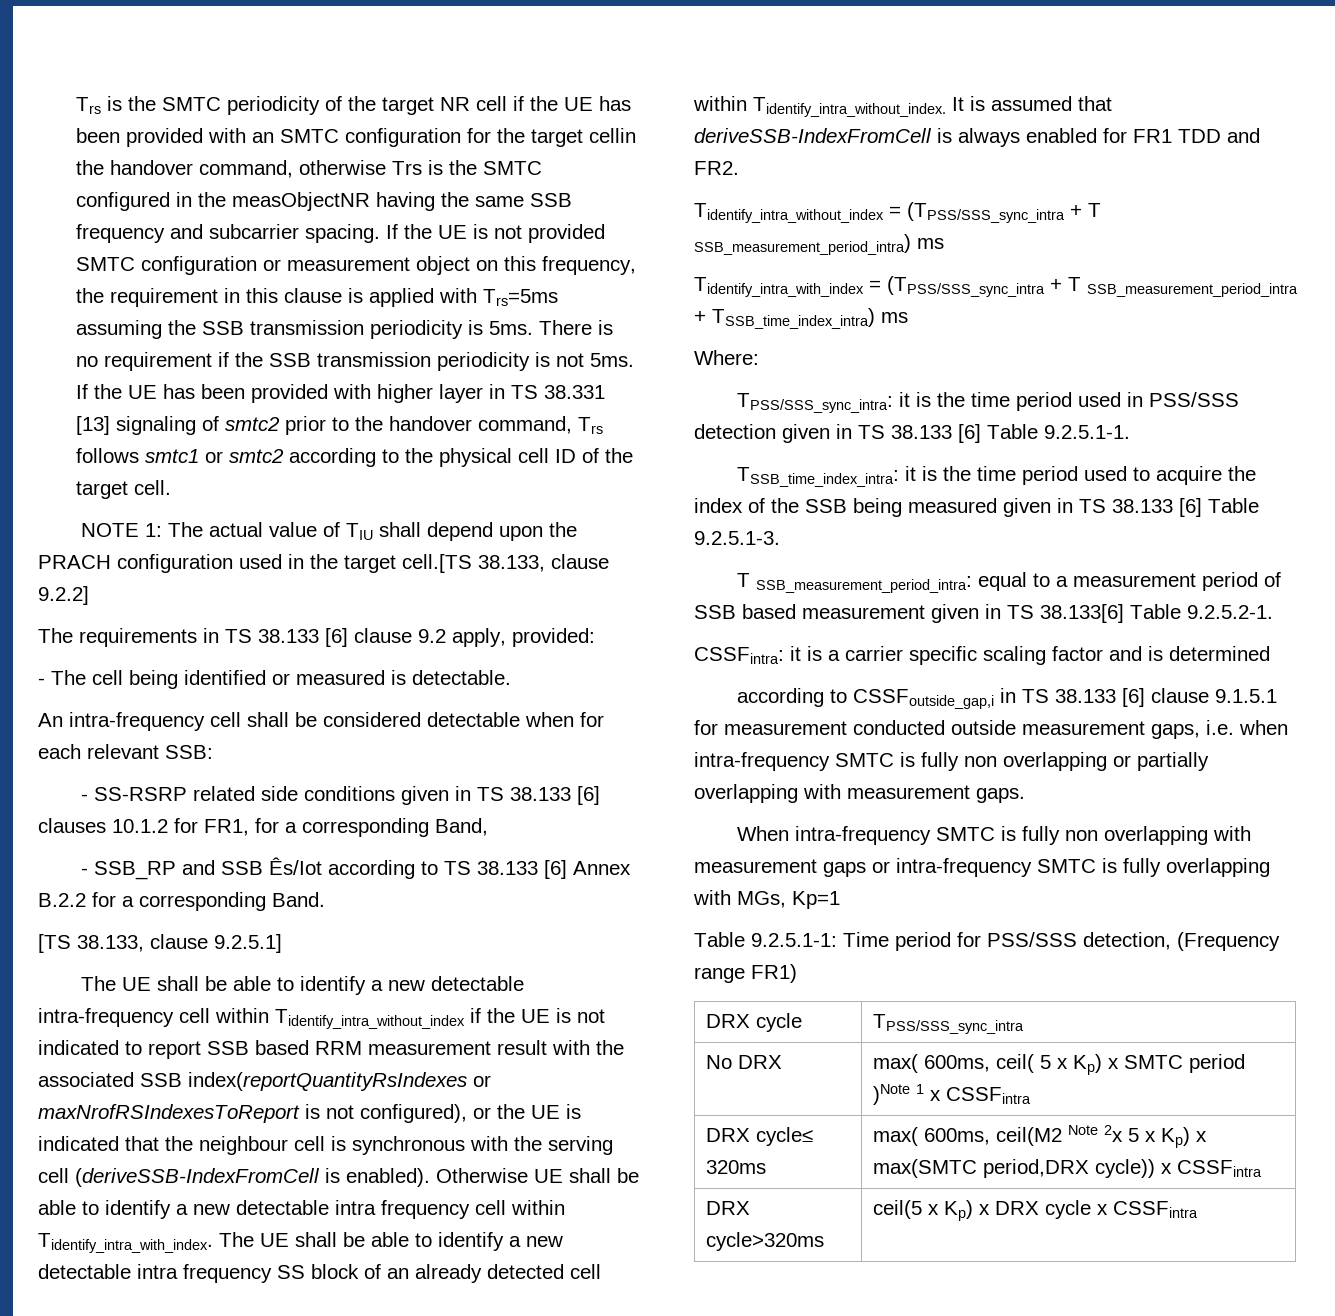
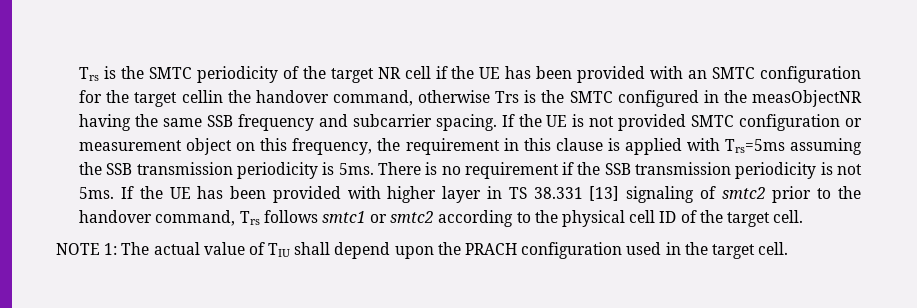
- NOTE 1: The actual value of TIU shall depend upon the PRACH configuration used in the target cell.[TS 38.133, clause 9.2.2]
- The requirements in TS 38.133 [6] clause 9.2 apply, provided:
- - The cell being identified or measured is detectable.
- An intra-frequency cell shall be considered detectable when for each relevant SSB:
- - SS-RSRP related side conditions given in TS 38.133 [6] clauses 10.1.2 for FR1, for a corresponding Band,
- - SSB_RP and SSB Ês/Iot according to TS 38.133 [6] Annex B.2.2 for a corresponding Band.
- [TS 38.133, clause 9.2.5.1]
- The UE shall be able to identify a new detectable intra-frequency cell within Tidentify_intra_without_index if the UE is not indicated to report SSB based RRM measurement result with the associated SSB index(reportQuantityRsIndexes or maxNrofRSIndexesToReport is not configured), or the UE is indicated that the neighbour cell is synchronous with the serving cell (deriveSSB-IndexFromCell is enabled). Otherwise UE shall be able to identify a new detectable intra frequency cell within Tidentify_intra_with_index. The UE shall be able to identify a new detectable intra frequency SS block of an already detected cell within Tidentify_intra_without_index. It is assumed that deriveSSB-IndexFromCell is always enabled for FR1 TDD and FR2.
- Tidentify_intra_without_index = (TPSS/SSS_sync_intra + T SSB_measurement_period_intra) ms
- Tidentify_intra_with_index = (TPSS/SSS_sync_intra + T SSB_measurement_period_intra + TSSB_time_index_intra) ms
- Where:
- TPSS/SSS_sync_intra: it is the time period used in PSS/SSS detection given in TS 38.133 [6] Table 9.2.5.1-1.
- TSSB_time_index_intra: it is the time period used to acquire the index of the SSB being measured given in TS 38.133 [6] Table 9.2.5.1-3.
- T SSB_measurement_period_intra: equal to a measurement period of SSB based measurement given in TS 38.133[6] Table 9.2.5.2-1.
- CSSFintra: it is a carrier specific scaling factor and is determined
- according to CSSFoutside_gap,i in TS 38.133 [6] clause 9.1.5.1 for measurement conducted outside measurement gaps, i.e. when intra-frequency SMTC is fully non overlapping or partially overlapping with measurement gaps.
- When intra-frequency SMTC is fully non overlapping with measurement gaps or intra-frequency SMTC is fully overlapping with MGs, Kp=1
- Table 9.2.5.1-1: Time period for PSS/SSS detection, (Frequency range FR1)
- DRX cycle | TPSS/SSS_sync_intra
- No DRX | max( 600ms, ceil( 5 x Kp) x SMTC period )Note 1 x CSSFintra
- DRX cycle≤ 320ms | max( 600ms, ceil(M2 Note 2x 5 x Kp) x max(SMTC period,DRX cycle)) x CSSFintra
- DRX cycle>320ms | ceil(5 x Kp) x DRX cycle x CSSFintra
+ NOTE 1: The actual value of TIU shall depend upon the PRACH configuration used in the target cell.

